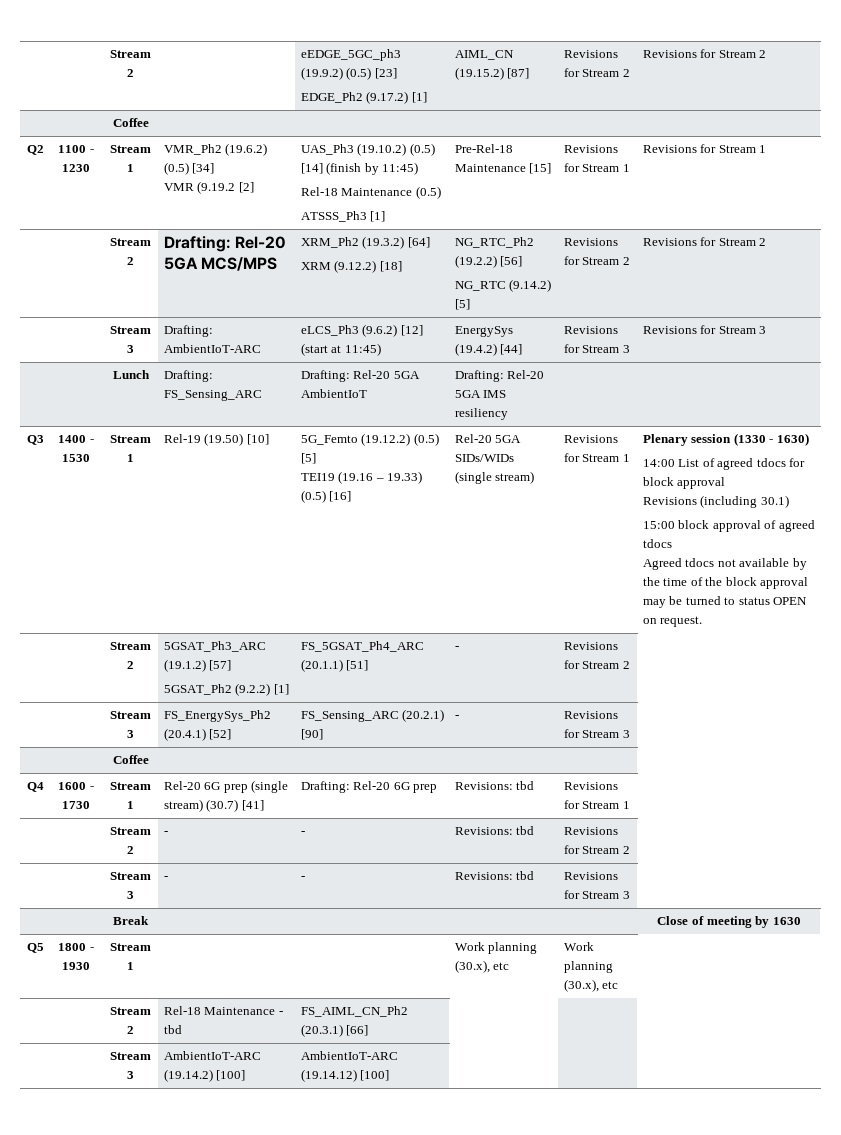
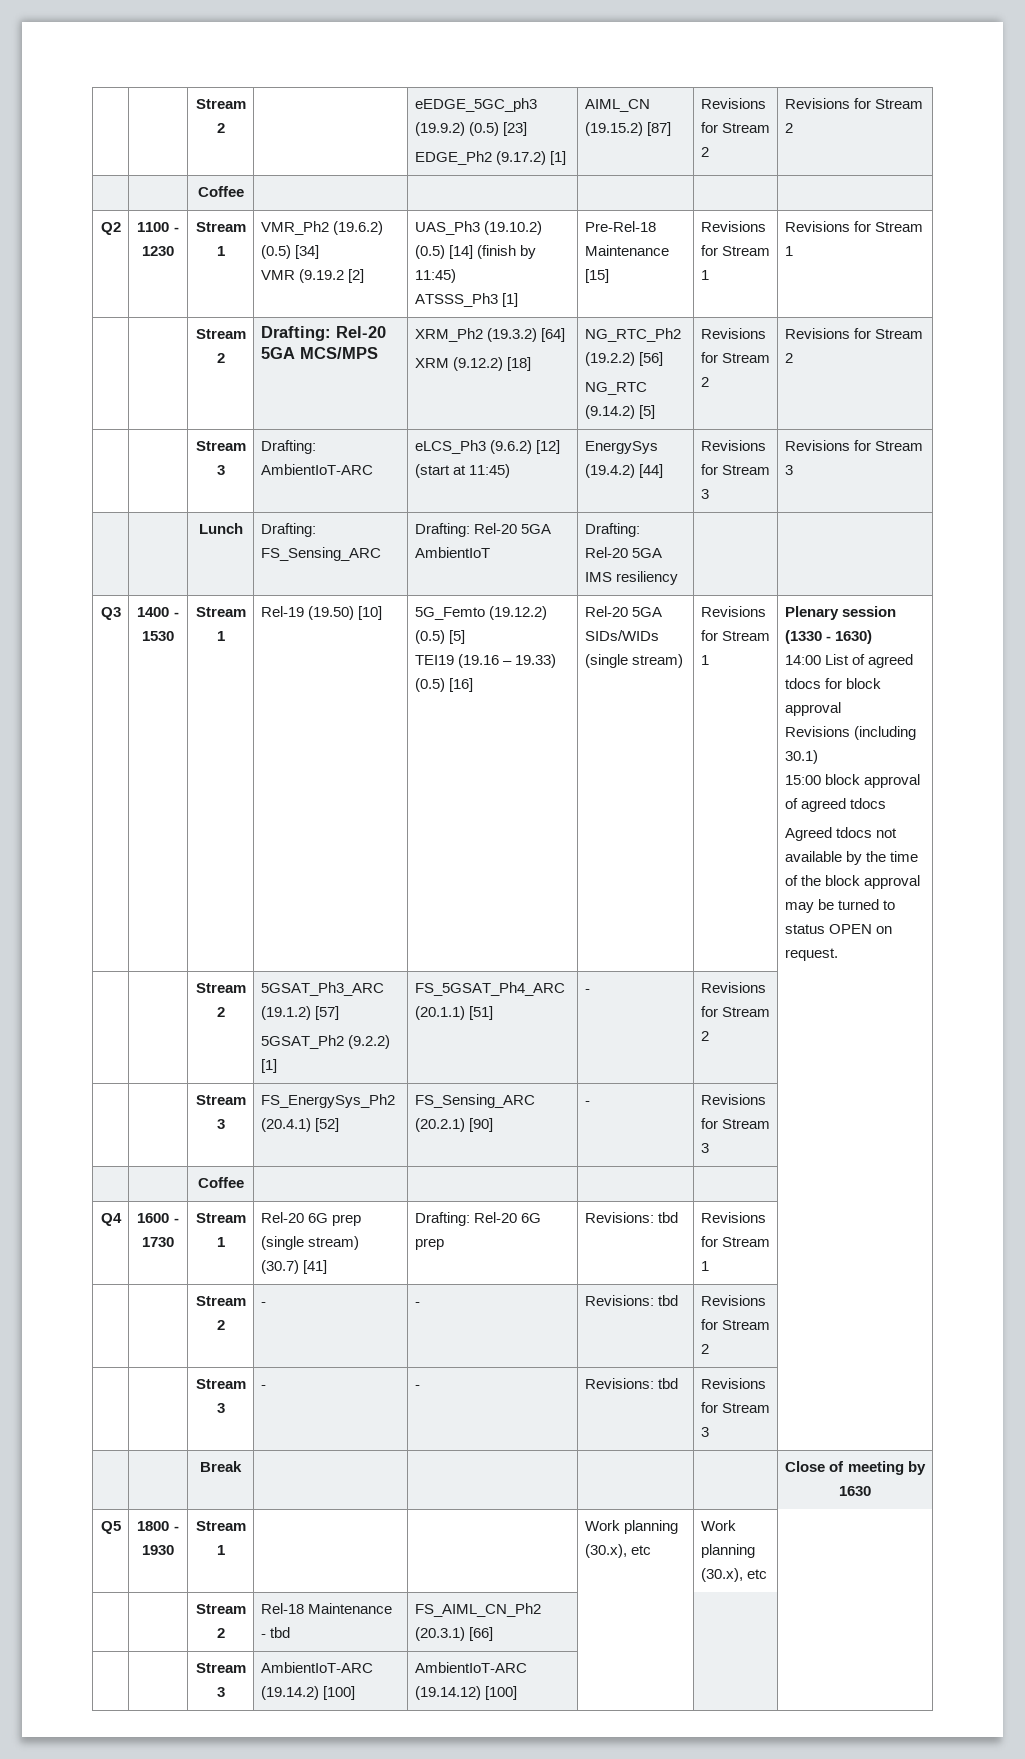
  Q2 | 1100 - 1230 | Stream 1 | VMR_Ph2 (19.6.2) (0.5) [34]
  VMR (9.19.2 [2] | UAS_Ph3 (19.10.2) (0.5) [14] (finish by 11:45)
- Rel-18 Maintenance (0.5)

